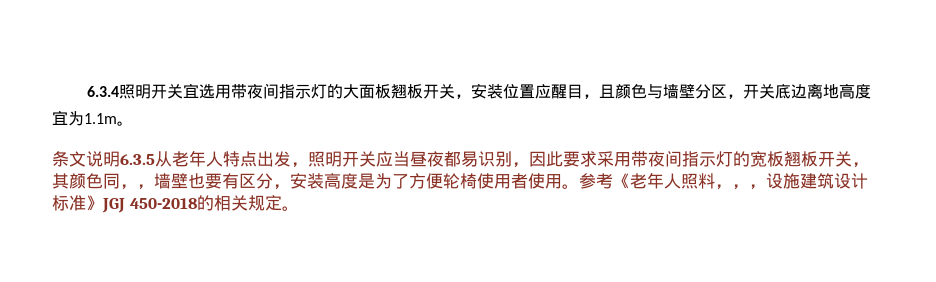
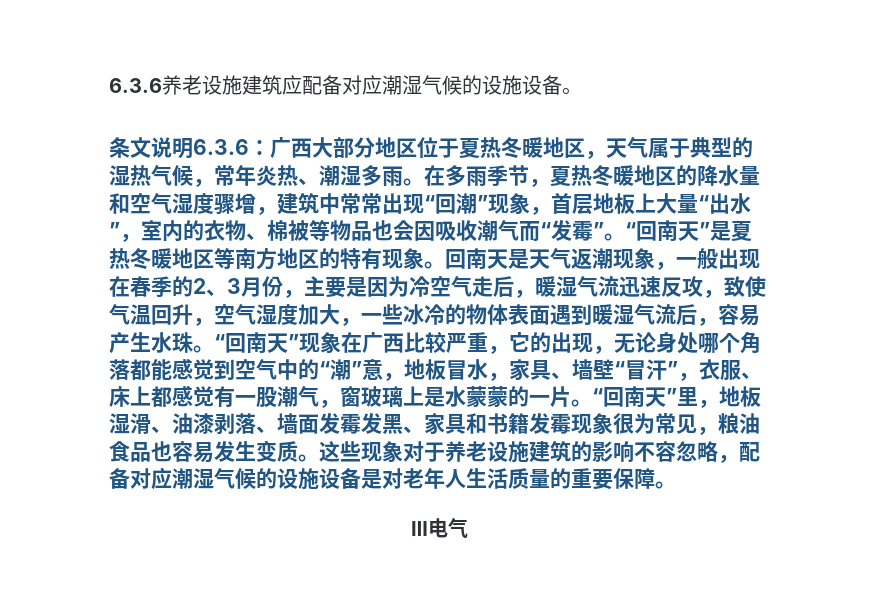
- 6.3.4照明开关宜选用带夜间指示灯的大面板翘板开关，安装位置应醒目，且颜色与墙壁分区，开关底边离地高度宜为1.1m。
- 条文说明6.3.5从老年人特点出发，照明开关应当昼夜都易识别，因此要求采用带夜间指示灯的宽板翘板开关，其颜色同，，墙壁也要有区分，安装高度是为了方便轮椅使用者使用。参考《老年人照料，，，设施建筑设计标准》JGJ 450-2018的相关规定。
+ 6.3.6养老设施建筑应配备对应潮湿气候的设施设备。
+ 条文说明6.3.6：广西大部分地区位于夏热冬暖地区，天气属于典型的湿热气候，常年炎热、潮湿多雨。在多雨季节，夏热冬暖地区的降水量和空气湿度骤增，建筑中常常出现“回潮”现象，首层地板上大量“出水”，室内的衣物、棉被等物品也会因吸收潮气而“发霉”。“回南天”是夏热冬暖地区等南方地区的特有现象。回南天是天气返潮现象，一般出现在春季的2、3月份，主要是因为冷空气走后，暖湿气流迅速反攻，致使气温回升，空气湿度加大，一些冰冷的物体表面遇到暖湿气流后，容易产生水珠。“回南天”现象在广西比较严重，它的出现，无论身处哪个角落都能感觉到空气中的“潮”意，地板冒水，家具、墙壁“冒汗”，衣服、床上都感觉有一股潮气，窗玻璃上是水蒙蒙的一片。“回南天”里，地板湿滑、油漆剥落、墙面发霉发黑、家具和书籍发霉现象很为常见，粮油食品也容易发生变质。这些现象对于养老设施建筑的影响不容忽略，配备对应潮湿气候的设施设备是对老年人生活质量的重要保障。
+ Ⅲ电气

